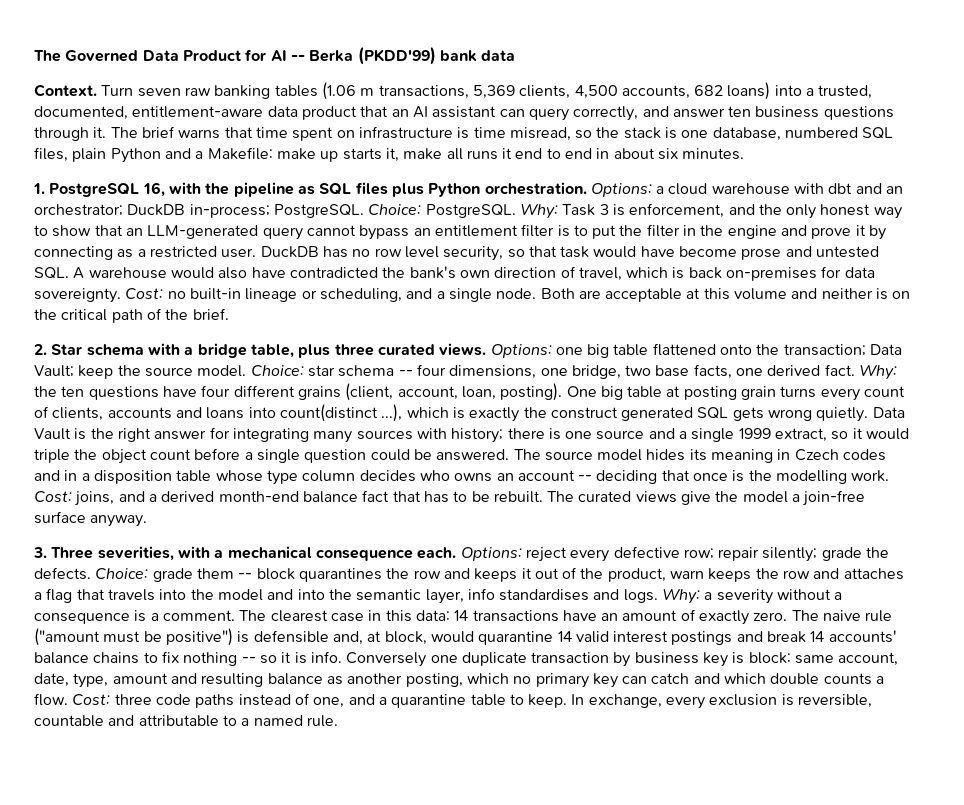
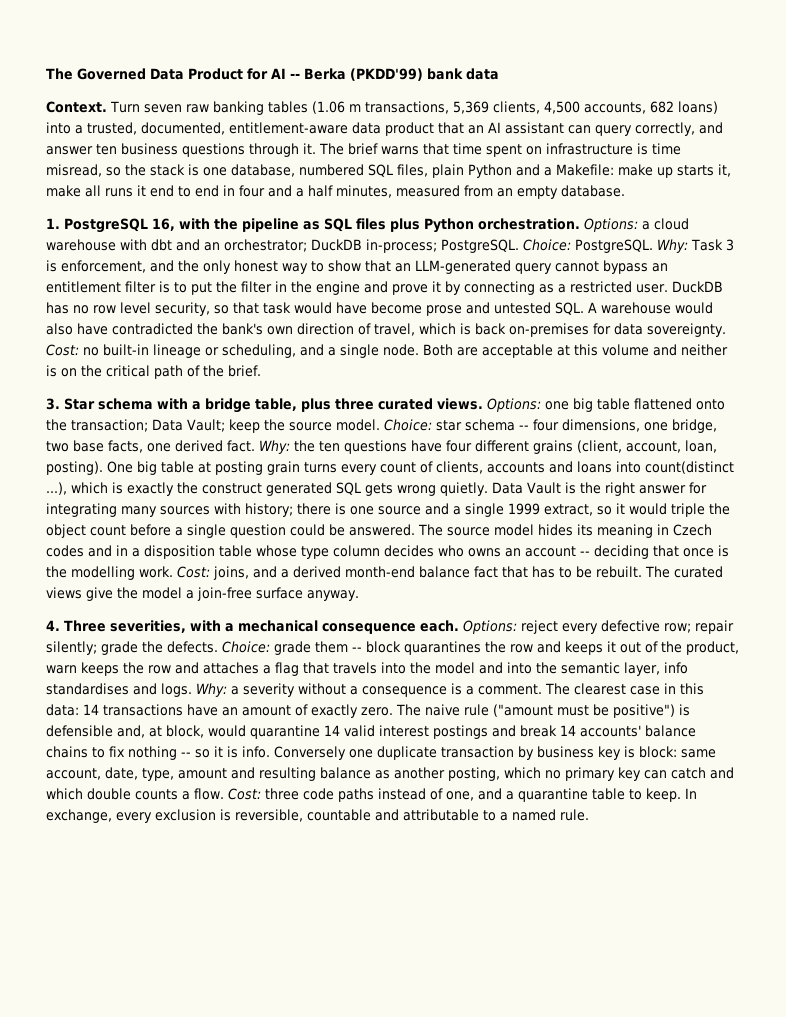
- The brief warns that time spent on infrastructure is time misread, so the stack is one database, numbered SQL files, plain Python and a Makefile: make up starts it, make all runs it end to end in about six minutes.
+ The brief warns that time spent on infrastructure is time misread, so the stack is one database, numbered SQL files, plain Python and a Makefile: make up starts it, make all runs it end to end in four and a half minutes, measured from an empty database.
- 2. Star schema with a bridge table, plus three curated views.
+ 3. Star schema with a bridge table, plus three curated views.
- 3. Three severities, with a mechanical consequence each.
+ 4. Three severities, with a mechanical consequence each.

